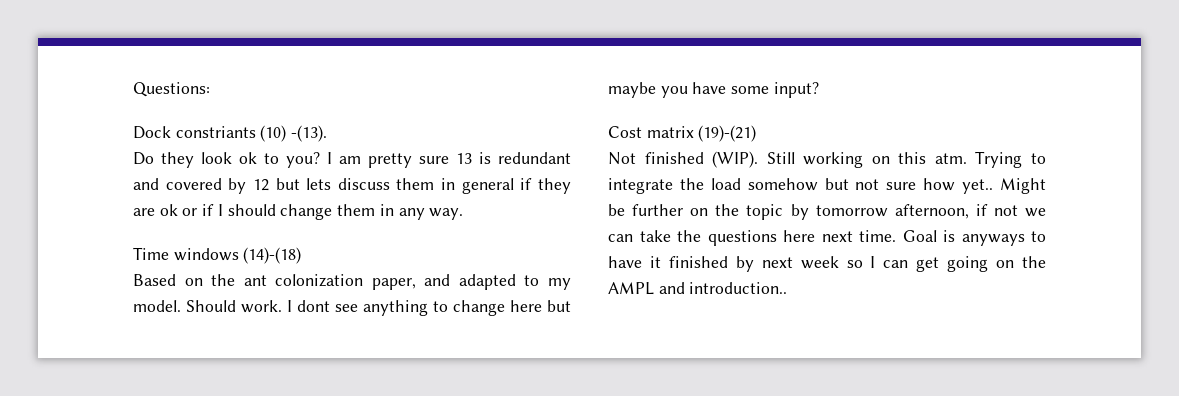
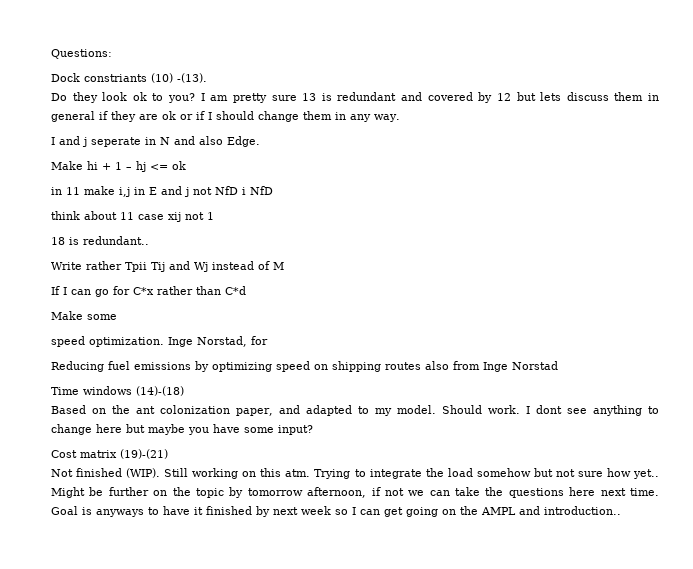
+ I and j seperate in N and also Edge.
+ Make hi + 1 – hj <= ok
+ in 11 make i,j in E and j not NfD i NfD
+ think about 11 case xij not 1
+ 18 is redundant..
+ Write rather Tpii Tij and Wj instead of M
+ If I can go for C*x rather than C*d
+ Make some
+ speed optimization. Inge Norstad, for
+ Reducing fuel emissions by optimizing speed on shipping routes also from Inge Norstad

